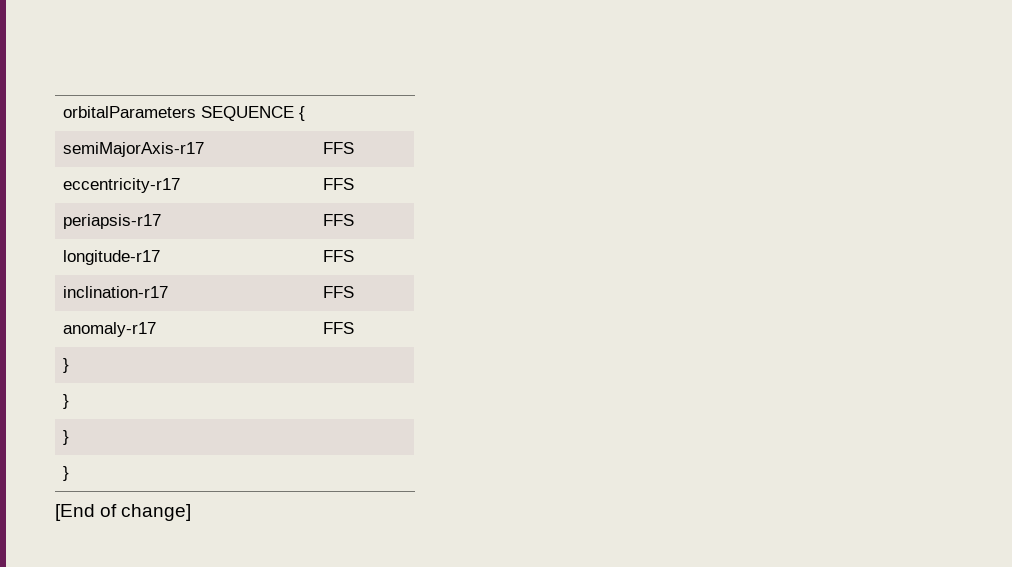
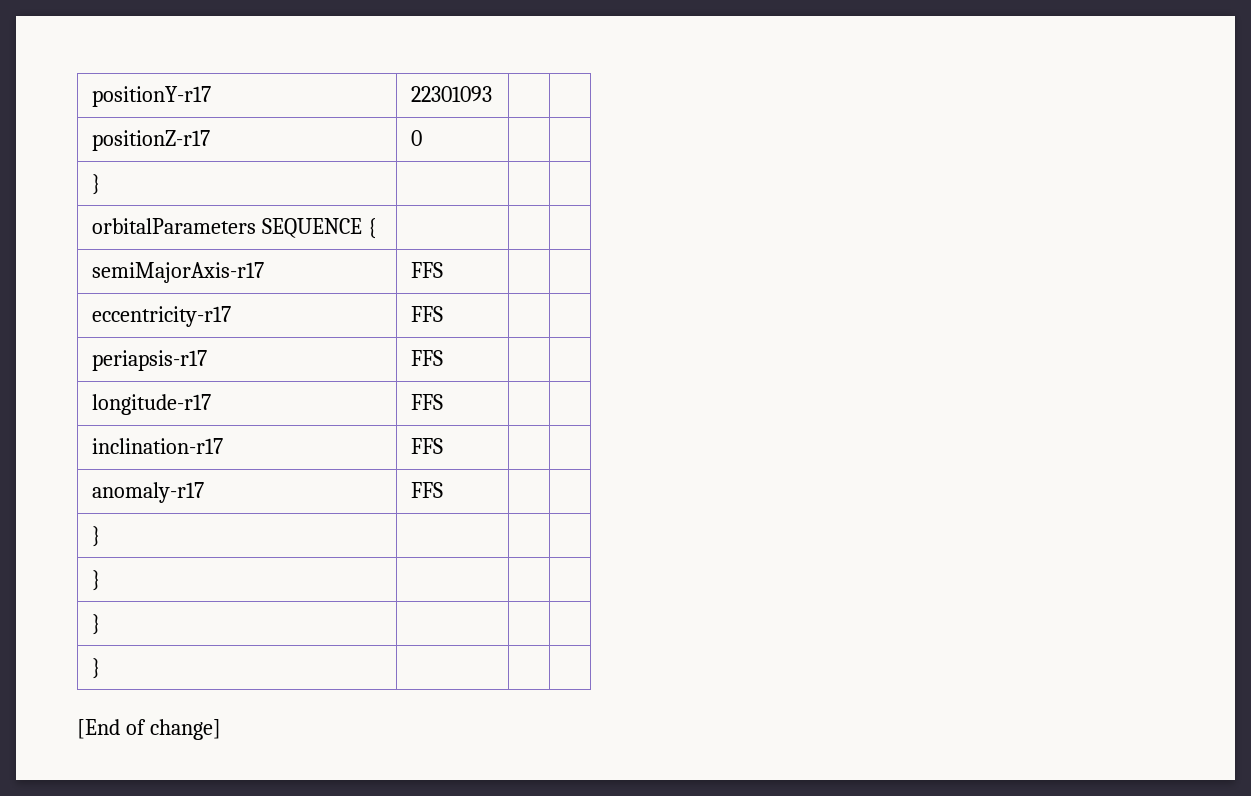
+ positionY-r17 | 22301093 | |
+ positionZ-r17 | 0 | |
+ } | | |

